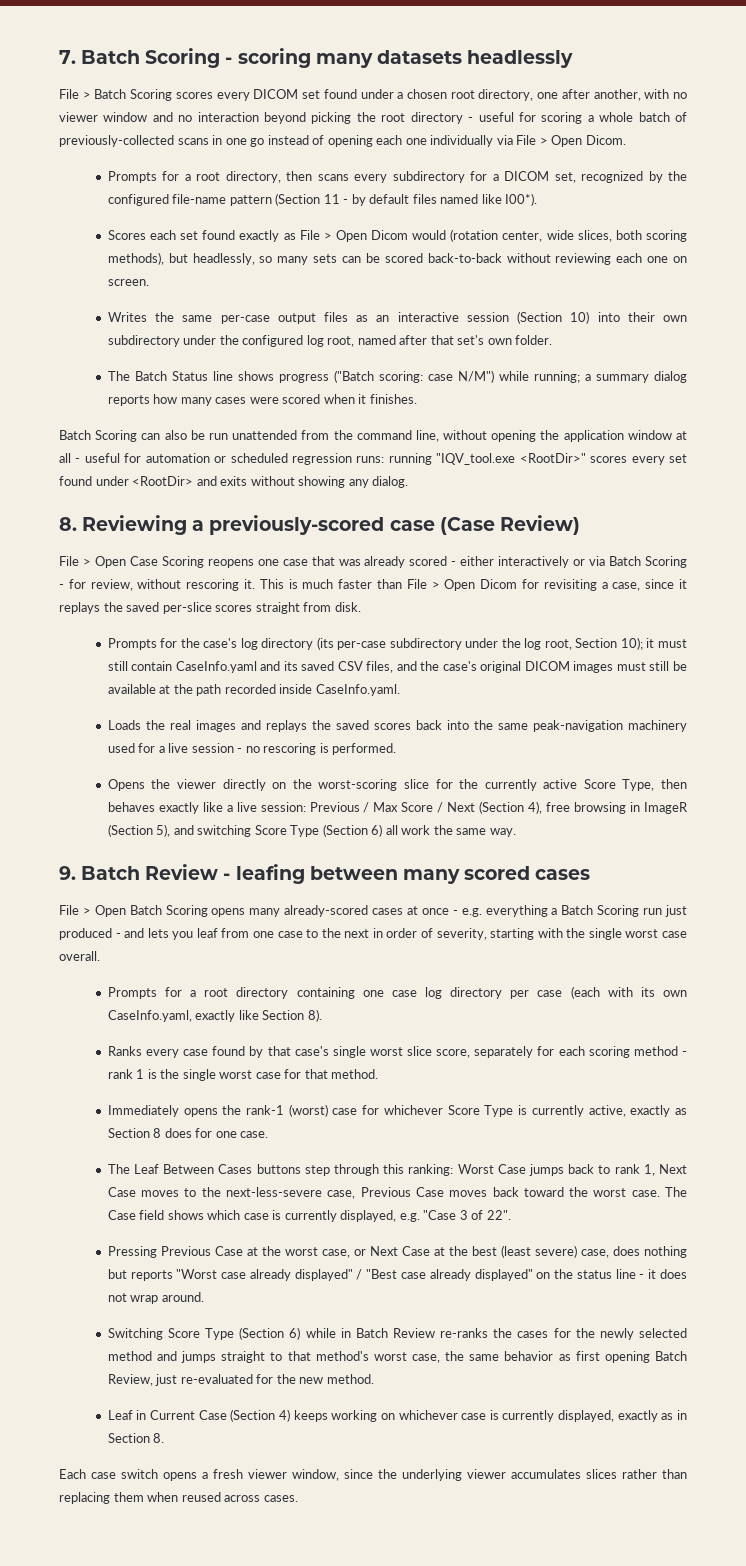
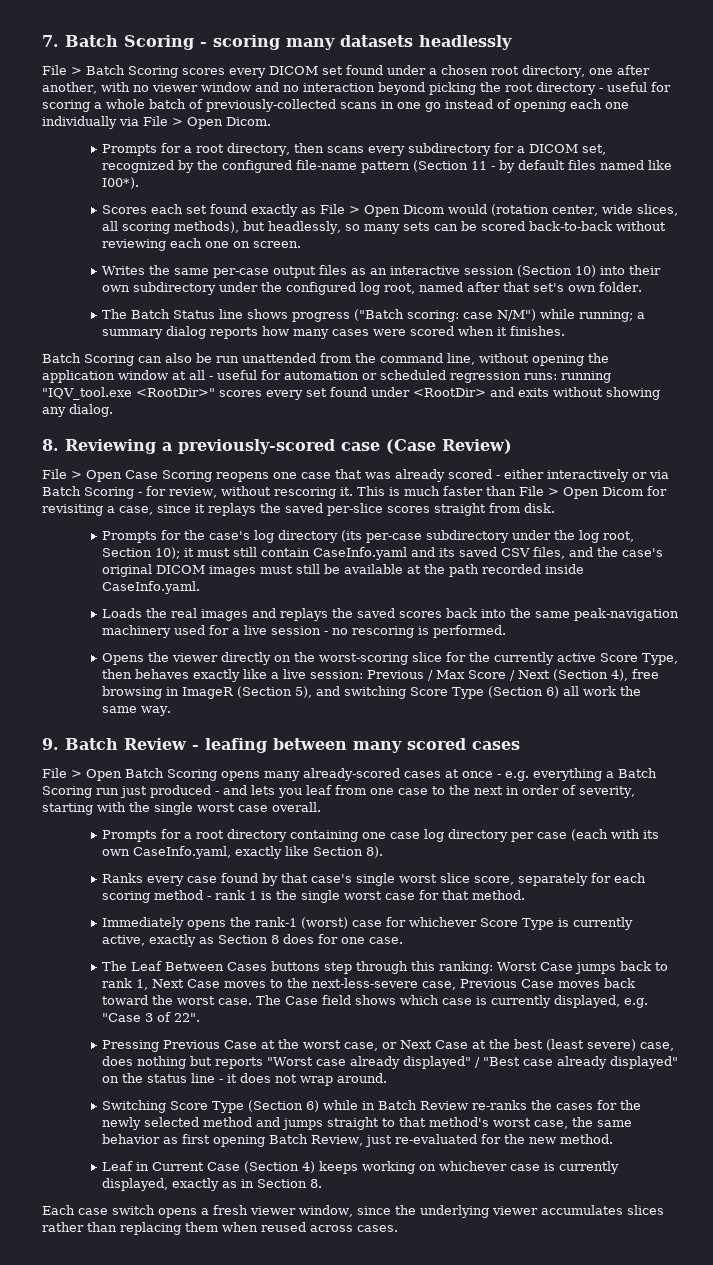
- Scores each set found exactly as File > Open Dicom would (rotation center, wide slices, both scoring methods), but headlessly, so many sets can be scored back-to-back without reviewing each one on screen.
+ Scores each set found exactly as File > Open Dicom would (rotation center, wide slices, all scoring methods), but headlessly, so many sets can be scored back-to-back without reviewing each one on screen.

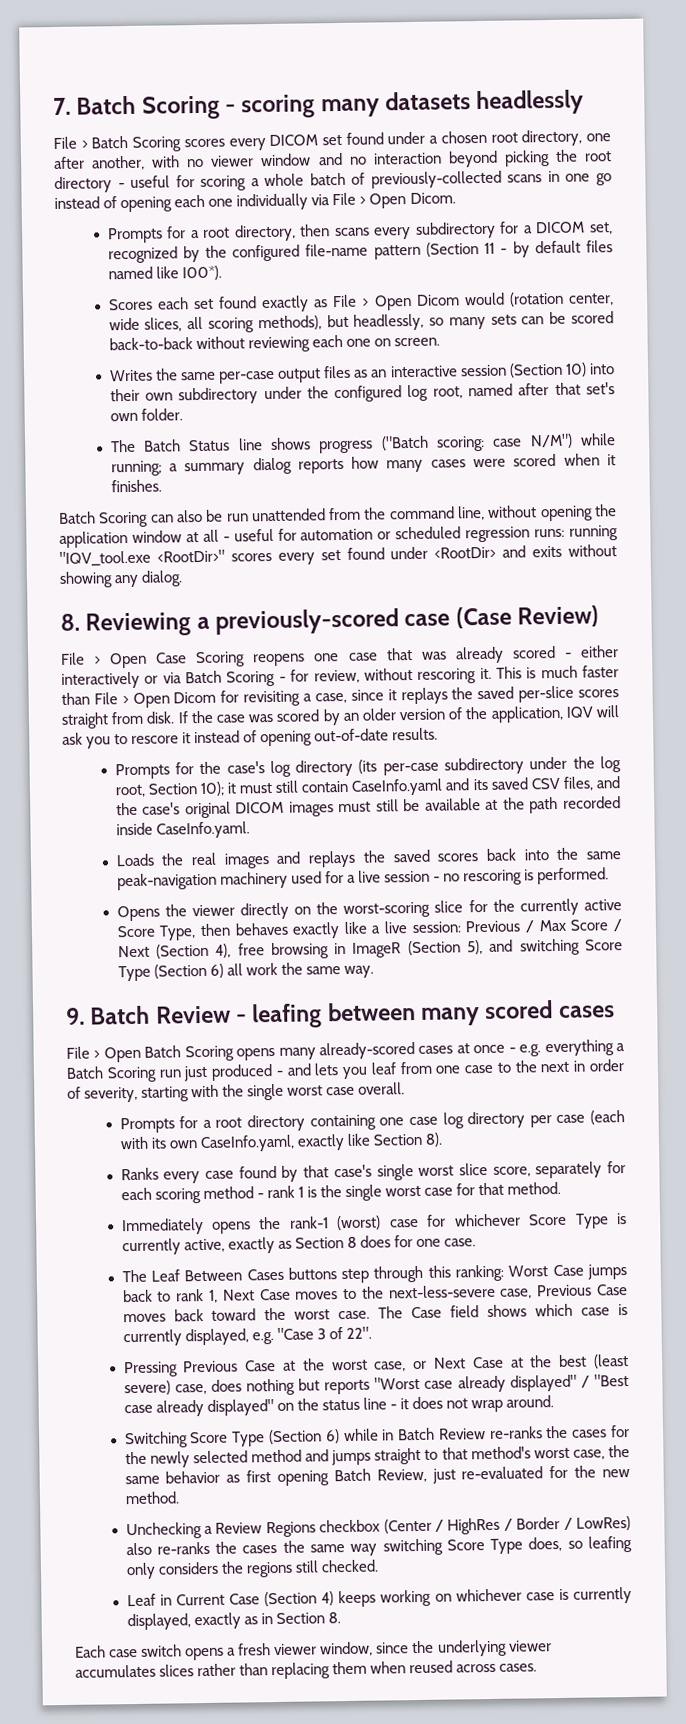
+ If the case was scored by an older version of the application, IQV will ask you to rescore it instead of opening out-of-date results.
+ Unchecking a Review Regions checkbox (Center / HighRes / Border / LowRes) also re-ranks the cases the same way switching Score Type does, so leafing only considers the regions still checked.

